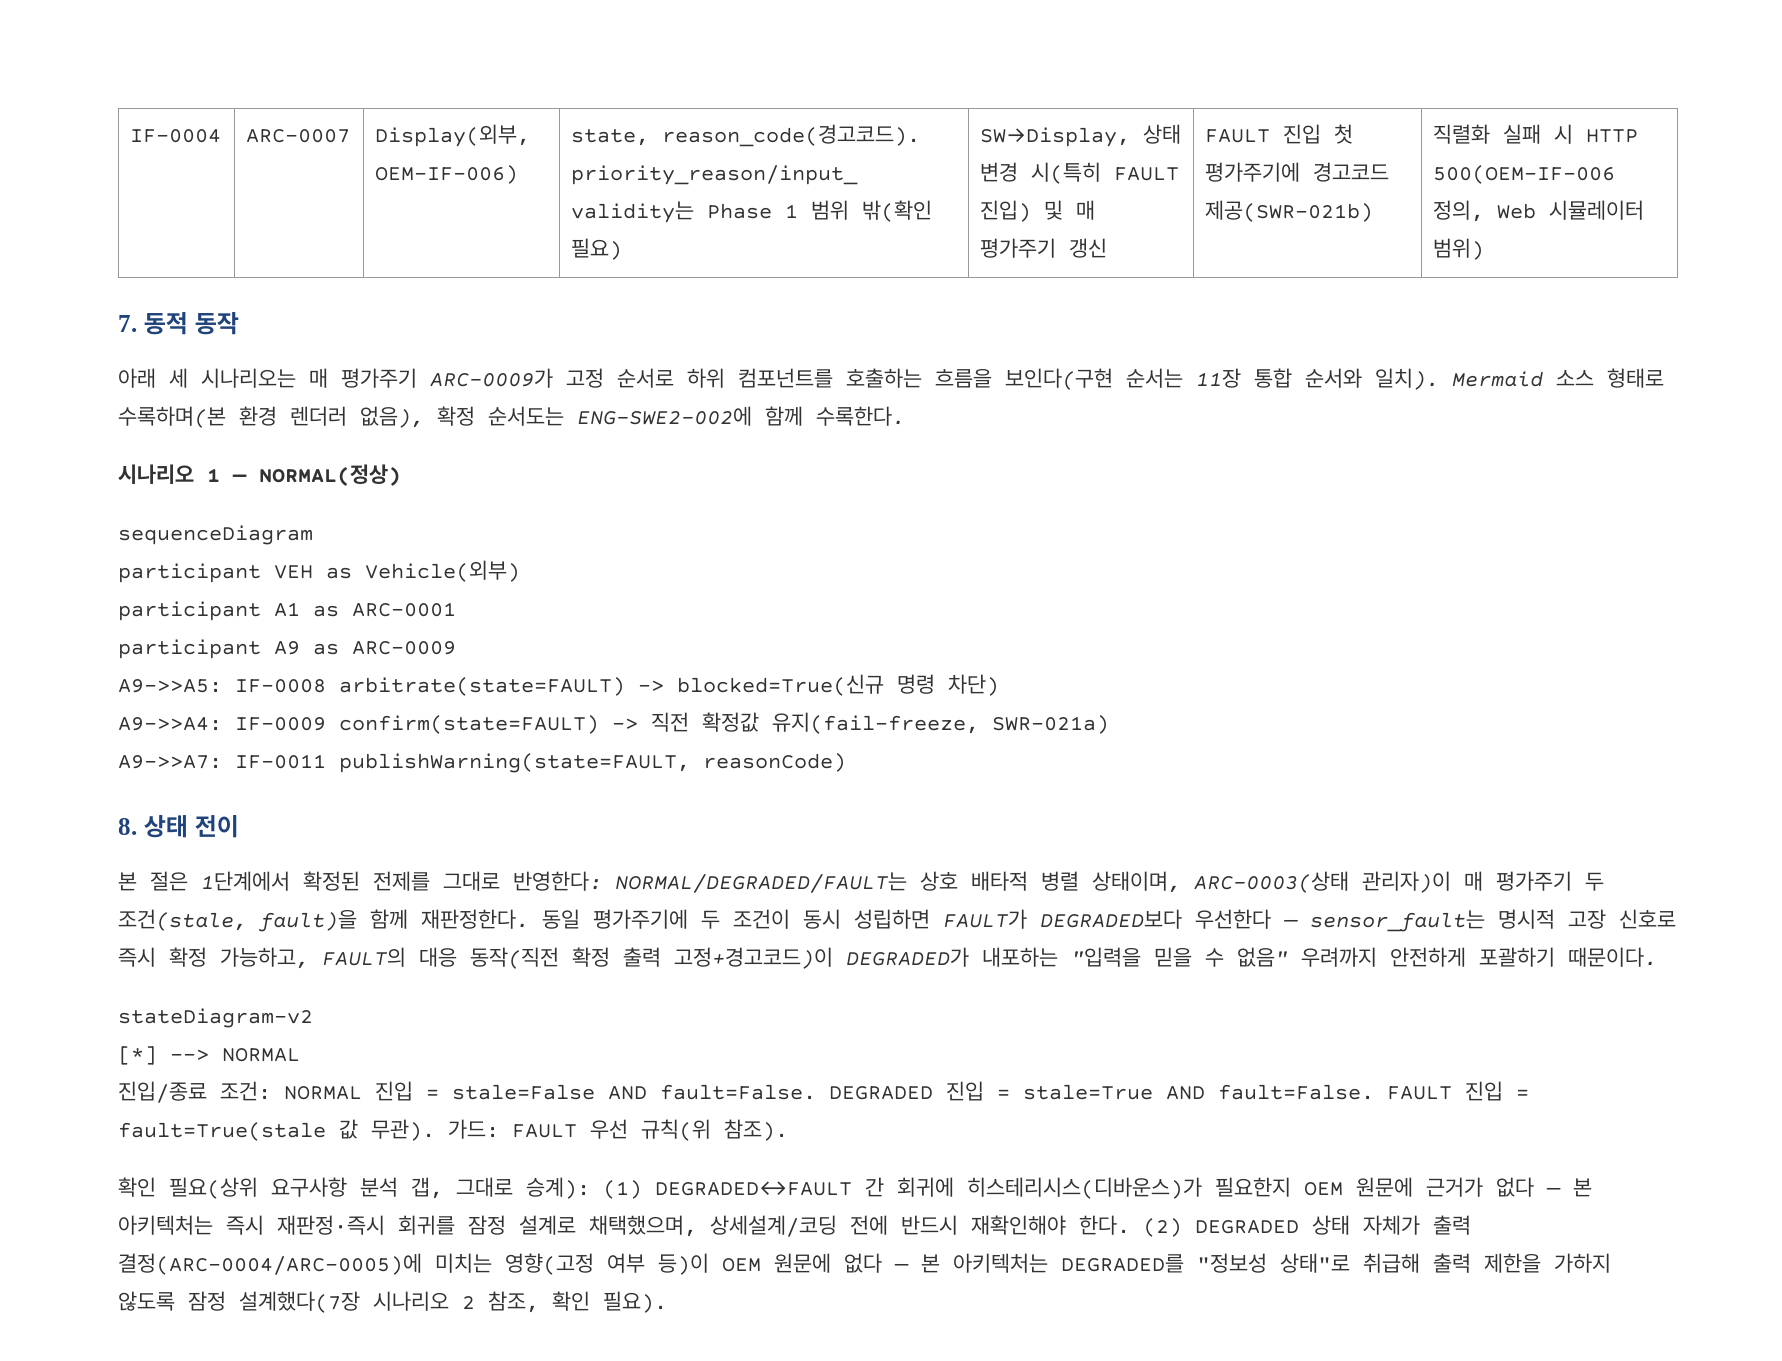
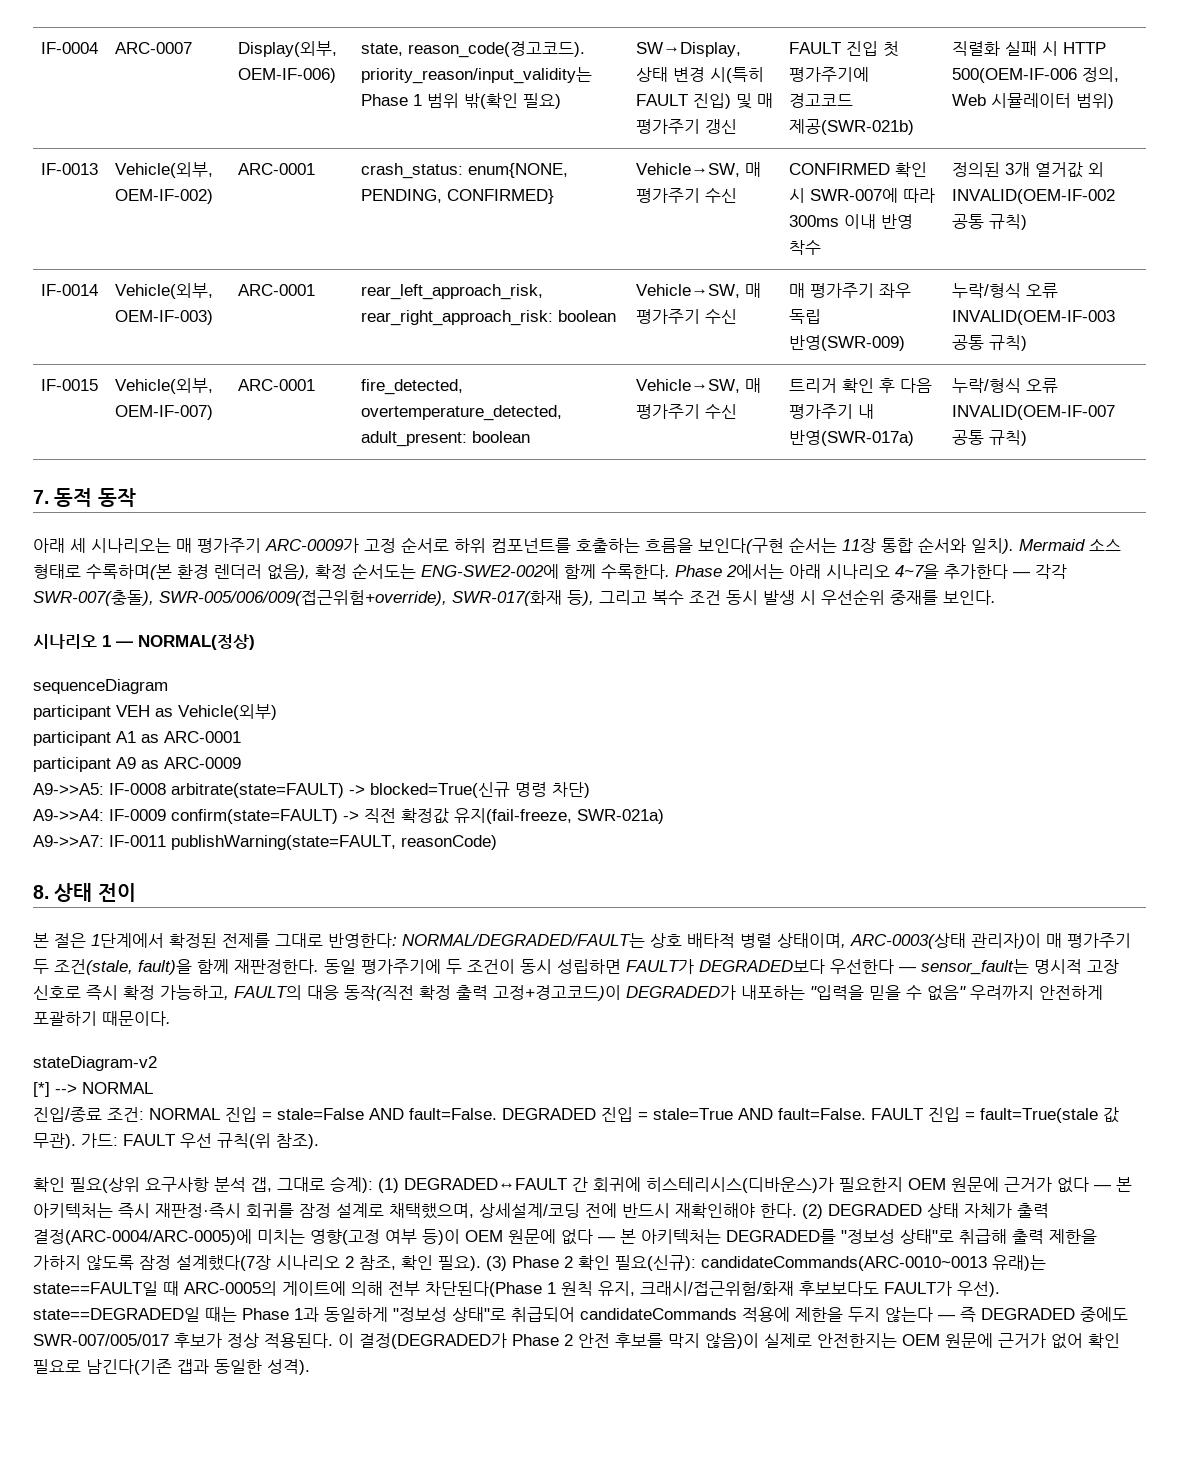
+ IF-0013 | Vehicle(외부, OEM-IF-002) | ARC-0001 | crash_status: enum{NONE, PENDING, CONFIRMED} | Vehicle→SW, 매 평가주기 수신 | CONFIRMED 확인 시 SWR-007에 따라 300ms 이내 반영 착수 | 정의된 3개 열거값 외 INVALID(OEM-IF-002 공통 규칙)
+ IF-0014 | Vehicle(외부, OEM-IF-003) | ARC-0001 | rear_left_approach_risk, rear_right_approach_risk: boolean | Vehicle→SW, 매 평가주기 수신 | 매 평가주기 좌우 독립 반영(SWR-009) | 누락/형식 오류 INVALID(OEM-IF-003 공통 규칙)
+ IF-0015 | Vehicle(외부, OEM-IF-007) | ARC-0001 | fire_detected, overtemperature_detected, adult_present: boolean | Vehicle→SW, 매 평가주기 수신 | 트리거 확인 후 다음 평가주기 내 반영(SWR-017a) | 누락/형식 오류 INVALID(OEM-IF-007 공통 규칙)
+ Phase 2에서는 아래 시나리오 4~7을 추가한다 — 각각 SWR-007(충돌), SWR-005/006/009(접근위험+override), SWR-017(화재 등), 그리고 복수 조건 동시 발생 시 우선순위 중재를 보인다.
+ (3) Phase 2 확인 필요(신규): candidateCommands(ARC-0010~0013 유래)는 state==FAULT일 때 ARC-0005의 게이트에 의해 전부 차단된다(Phase 1 원칙 유지, 크래시/접근위험/화재 후보보다도 FAULT가 우선). state==DEGRADED일 때는 Phase 1과 동일하게 "정보성 상태"로 취급되어 candidateCommands 적용에 제한을 두지 않는다 — 즉 DEGRADED 중에도 SWR-007/005/017 후보가 정상 적용된다. 이 결정(DEGRADED가 Phase 2 안전 후보를 막지 않음)이 실제로 안전한지는 OEM 원문에 근거가 없어 확인 필요로 남긴다(기존 갭과 동일한 성격).

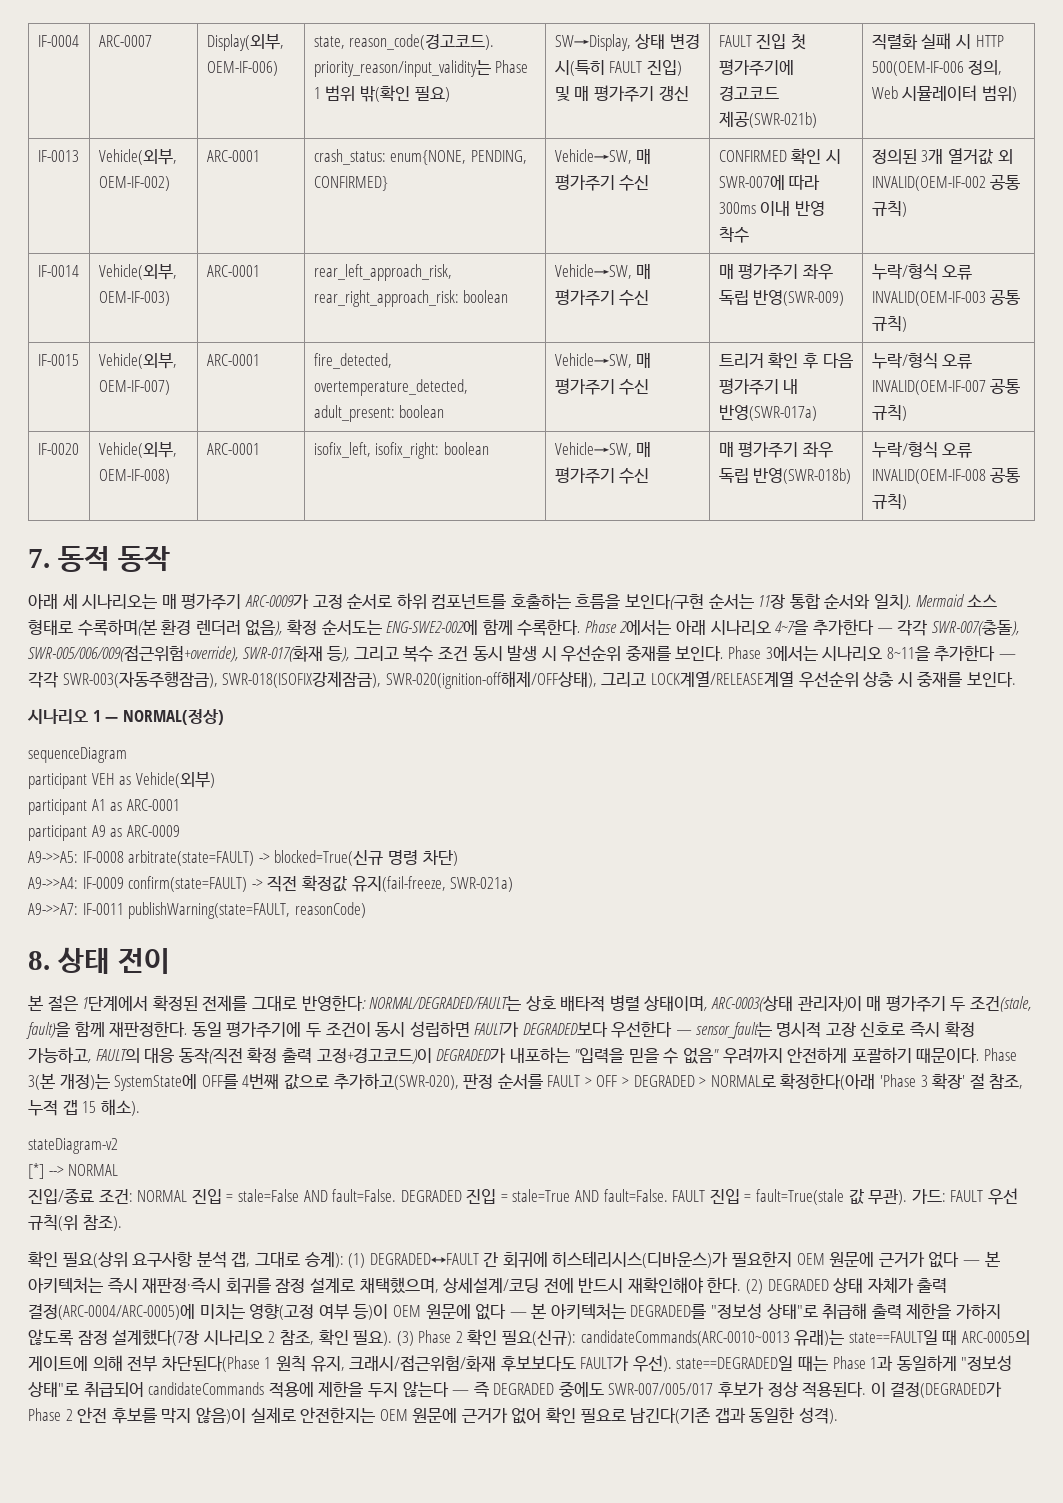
+ IF-0020 | Vehicle(외부, OEM-IF-008) | ARC-0001 | isofix_left, isofix_right: boolean | Vehicle→SW, 매 평가주기 수신 | 매 평가주기 좌우 독립 반영(SWR-018b) | 누락/형식 오류 INVALID(OEM-IF-008 공통 규칙)
+ Phase 3에서는 시나리오 8~11을 추가한다 — 각각 SWR-003(자동주행잠금), SWR-018(ISOFIX강제잠금), SWR-020(ignition-off해제/OFF상태), 그리고 LOCK계열/RELEASE계열 우선순위 상충 시 중재를 보인다.
+ Phase 3(본 개정)는 SystemState에 OFF를 4번째 값으로 추가하고(SWR-020), 판정 순서를 FAULT > OFF > DEGRADED > NORMAL로 확정한다(아래 'Phase 3 확장' 절 참조, 누적 갭 15 해소).

